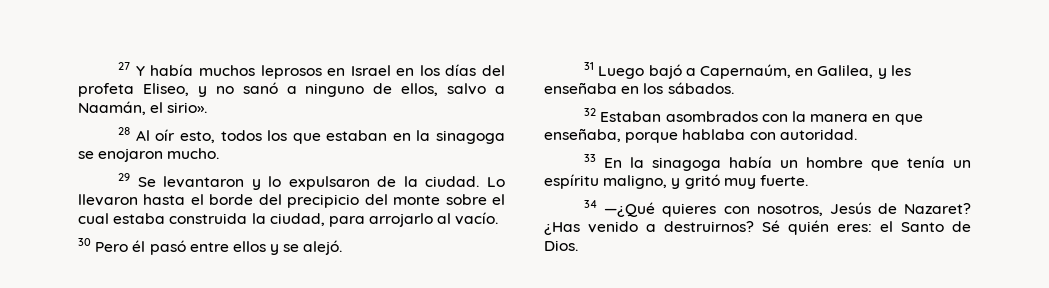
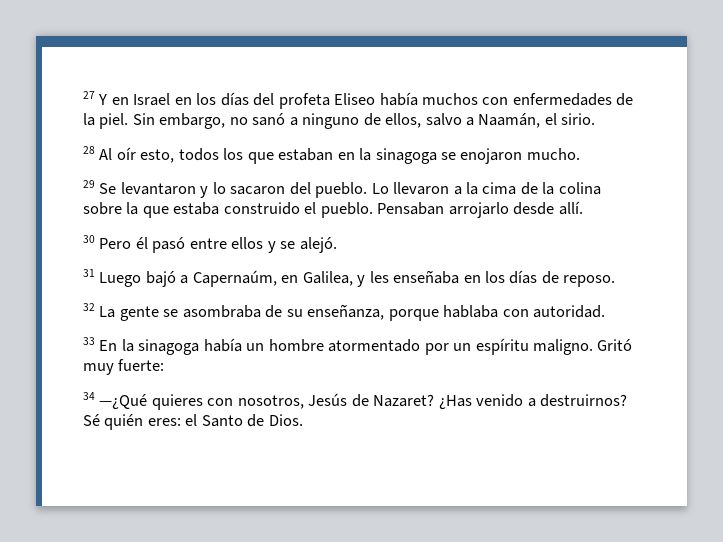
- 27 Y había muchos leprosos en Israel en los días del profeta Eliseo, y no sanó a ninguno de ellos, salvo a Naamán, el sirio».
+ 27 Y en Israel en los días del profeta Eliseo había muchos con enfermedades de la piel. Sin embargo, no sanó a ninguno de ellos, salvo a Naamán, el sirio.
- 29 Se levantaron y lo expulsaron de la ciudad. Lo llevaron hasta el borde del precipicio del monte sobre el cual estaba construida la ciudad, para arrojarlo al vacío.
+ 29 Se levantaron y lo sacaron del pueblo. Lo llevaron a la cima de la colina sobre la que estaba construido el pueblo. Pensaban arrojarlo desde allí.
- 31 Luego bajó a Capernaúm, en Galilea, y les enseñaba en los sábados.
- 32 Estaban asombrados con la manera en que enseñaba, porque hablaba con autoridad.
+ 31 Luego bajó a Capernaúm, en Galilea, y les enseñaba en los días de reposo.
+ 32 La gente se asombraba de su enseñanza, porque hablaba con autoridad.
- 33 En la sinagoga había un hombre que tenía un espíritu maligno, y gritó muy fuerte.
+ 33 En la sinagoga había un hombre atormentado por un espíritu maligno. Gritó muy fuerte:

